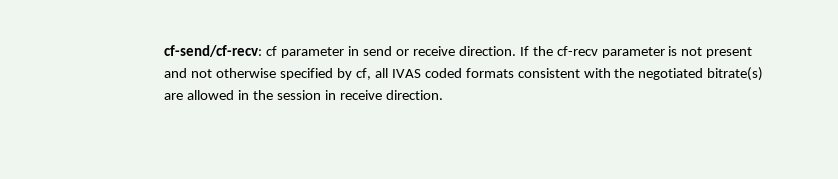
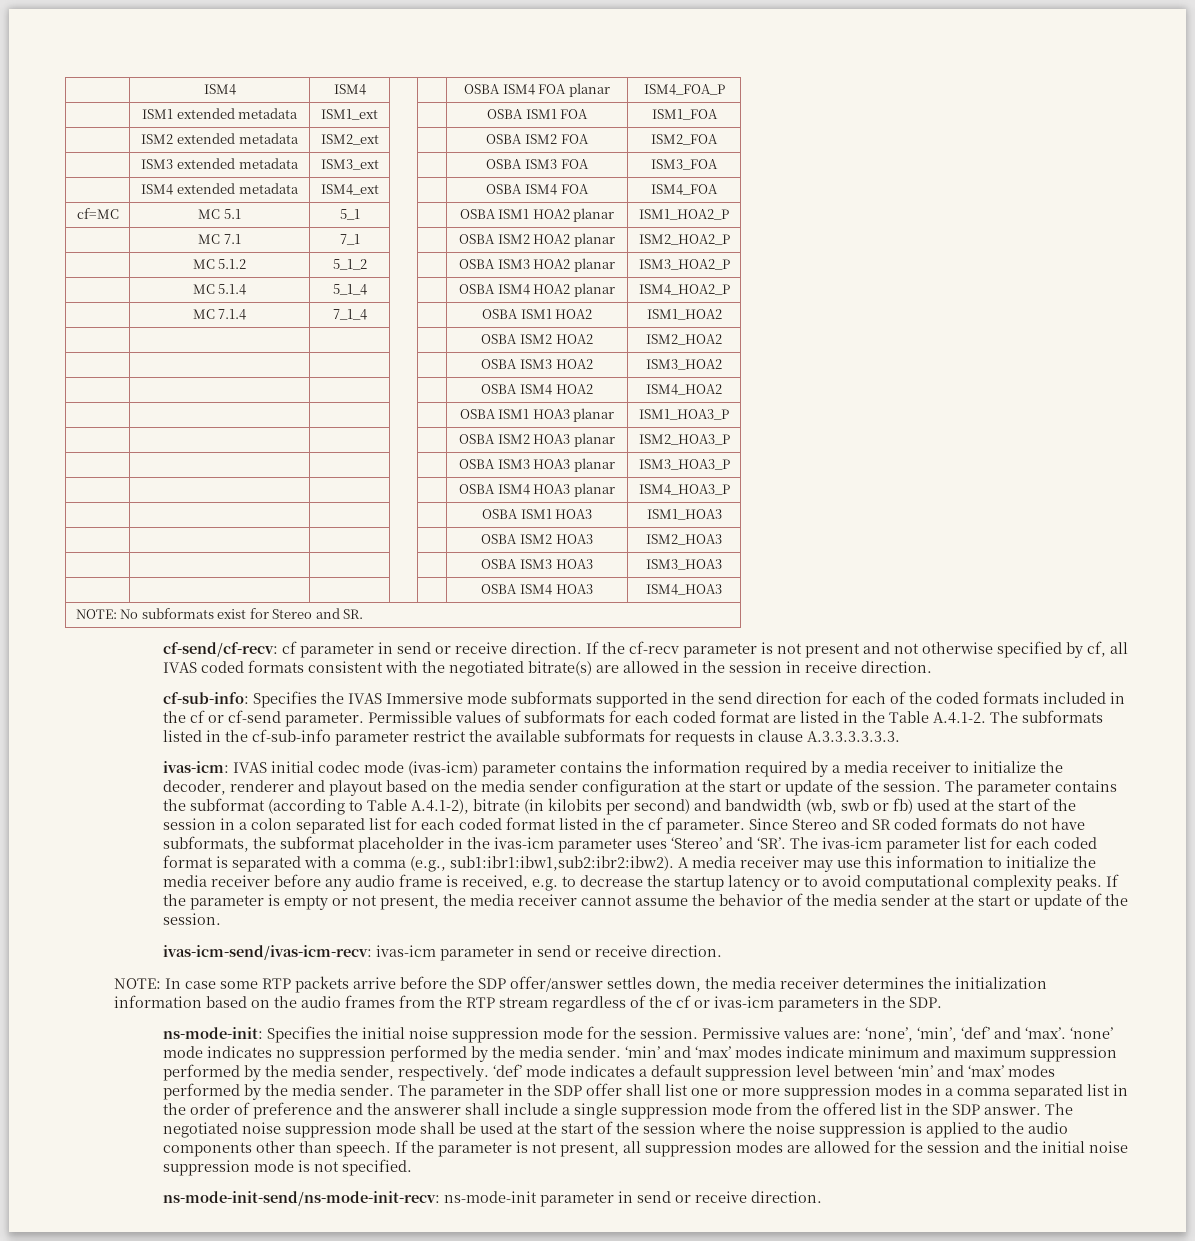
+ | ISM4 | ISM4 | | | OSBA ISM4 FOA planar | ISM4_FOA_P
+ | ISM1 extended metadata | ISM1_ext | | | OSBA ISM1 FOA | ISM1_FOA
+ | ISM2 extended metadata | ISM2_ext | | | OSBA ISM2 FOA | ISM2_FOA
+ | ISM3 extended metadata | ISM3_ext | | | OSBA ISM3 FOA | ISM3_FOA
+ | ISM4 extended metadata | ISM4_ext | | | OSBA ISM4 FOA | ISM4_FOA
+ cf=MC | MC 5.1 | 5_1 | | | OSBA ISM1 HOA2 planar | ISM1_HOA2_P
+ | MC 7.1 | 7_1 | | | OSBA ISM2 HOA2 planar | ISM2_HOA2_P
+ | MC 5.1.2 | 5_1_2 | | | OSBA ISM3 HOA2 planar | ISM3_HOA2_P
+ | MC 5.1.4 | 5_1_4 | | | OSBA ISM4 HOA2 planar | ISM4_HOA2_P
+ | MC 7.1.4 | 7_1_4 | | | OSBA ISM1 HOA2 | ISM1_HOA2
+ | | | | | OSBA ISM2 HOA2 | ISM2_HOA2
+ | | | | | OSBA ISM3 HOA2 | ISM3_HOA2
+ | | | | | OSBA ISM4 HOA2 | ISM4_HOA2
+ | | | | | OSBA ISM1 HOA3 planar | ISM1_HOA3_P
+ | | | | | OSBA ISM2 HOA3 planar | ISM2_HOA3_P
+ | | | | | OSBA ISM3 HOA3 planar | ISM3_HOA3_P
+ | | | | | OSBA ISM4 HOA3 planar | ISM4_HOA3_P
+ | | | | | OSBA ISM1 HOA3 | ISM1_HOA3
+ | | | | | OSBA ISM2 HOA3 | ISM2_HOA3
+ | | | | | OSBA ISM3 HOA3 | ISM3_HOA3
+ | | | | | OSBA ISM4 HOA3 | ISM4_HOA3
+ NOTE: No subformats exist for Stereo and SR.
+ cf-sub-info: Specifies the IVAS Immersive mode subformats supported in the send direction for each of the coded formats included in the cf or cf-send parameter. Permissible values of subformats for each coded format are listed in the Table A.4.1-2. The subformats listed in the cf-sub-info parameter restrict the available subformats for requests in clause A.3.3.3.3.3.3.
+ ivas-icm: IVAS initial codec mode (ivas-icm) parameter contains the information required by a media receiver to initialize the decoder, renderer and playout based on the media sender configuration at the start or update of the session. The parameter contains the subformat (according to Table A.4.1-2), bitrate (in kilobits per second) and bandwidth (wb, swb or fb) used at the start of the session in a colon separated list for each coded format listed in the cf parameter. Since Stereo and SR coded formats do not have subformats, the subformat placeholder in the ivas-icm parameter uses ‘Stereo’ and ‘SR’. The ivas-icm parameter list for each coded format is separated with a comma (e.g., sub1:ibr1:ibw1,sub2:ibr2:ibw2). A media receiver may use this information to initialize the media receiver before any audio frame is received, e.g. to decrease the startup latency or to avoid computational complexity peaks. If the parameter is empty or not present, the media receiver cannot assume the behavior of the media sender at the start or update of the session.
+ ivas-icm-send/ivas-icm-recv: ivas-icm parameter in send or receive direction.
+ NOTE: In case some RTP packets arrive before the SDP offer/answer settles down, the media receiver determines the initialization information based on the audio frames from the RTP stream regardless of the cf or ivas-icm parameters in the SDP.
+ ns-mode-init: Specifies the initial noise suppression mode for the session. Permissive values are: ‘none’, ‘min’, ‘def’ and ‘max’. ‘none’ mode indicates no suppression performed by the media sender. ‘min’ and ‘max’ modes indicate minimum and maximum suppression performed by the media sender, respectively. ‘def’ mode indicates a default suppression level between ‘min’ and ‘max’ modes performed by the media sender. The parameter in the SDP offer shall list one or more suppression modes in a comma separated list in the order of preference and the answerer shall include a single suppression mode from the offered list in the SDP answer. The negotiated noise suppression mode shall be used at the start of the session where the noise suppression is applied to the audio components other than speech. If the parameter is not present, all suppression modes are allowed for the session and the initial noise suppression mode is not specified.
+ ns-mode-init-send/ns-mode-init-recv: ns-mode-init parameter in send or receive direction.

